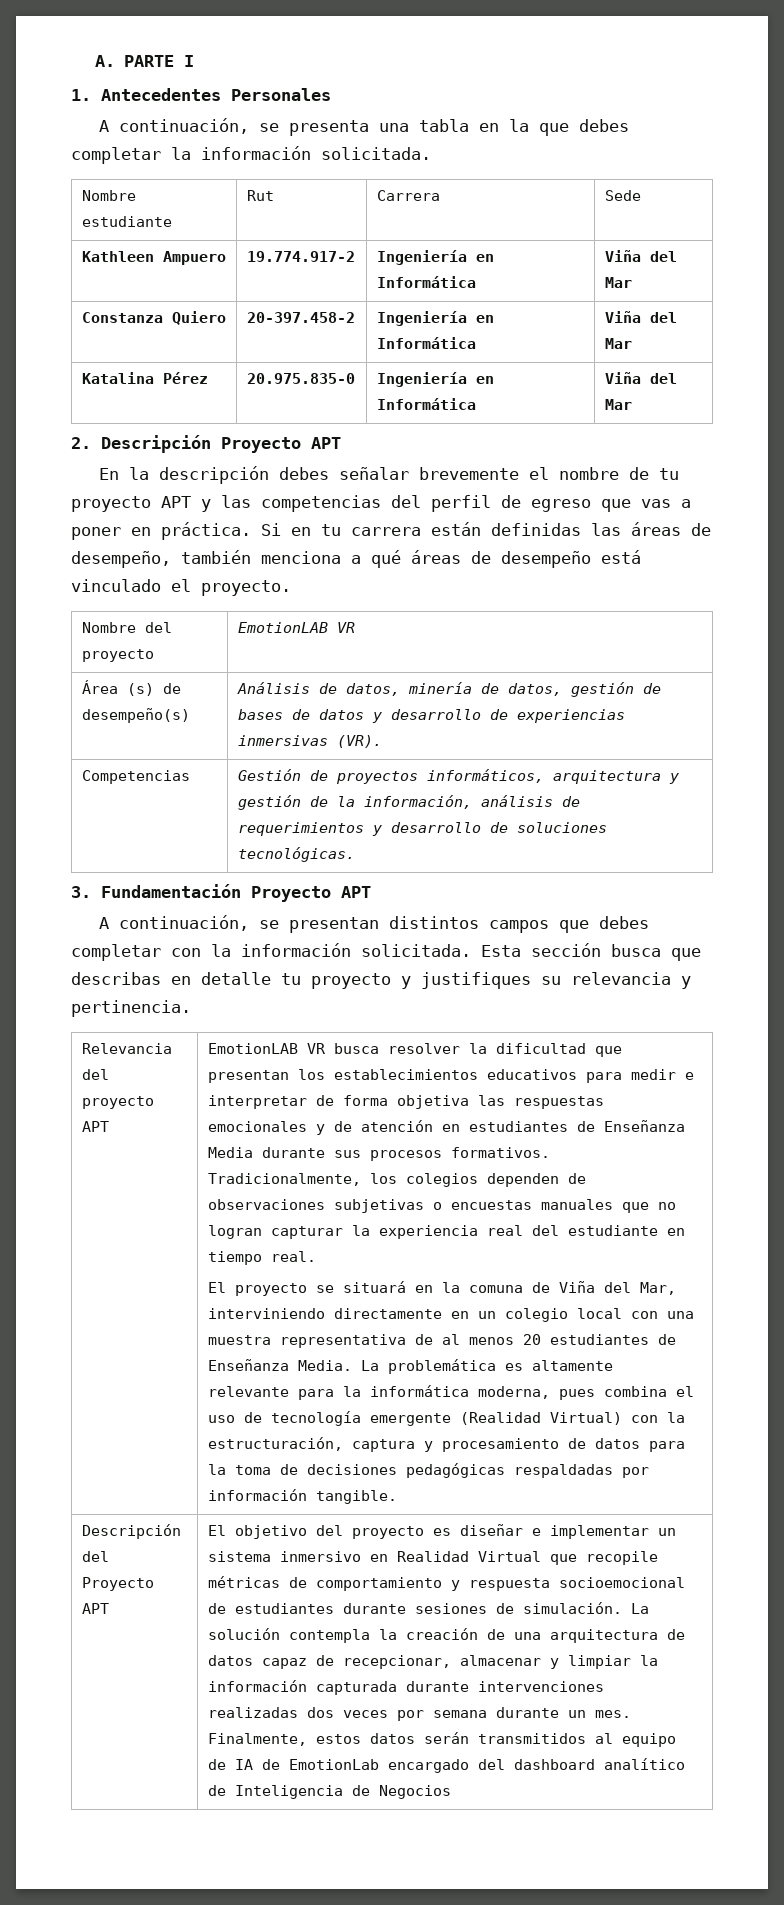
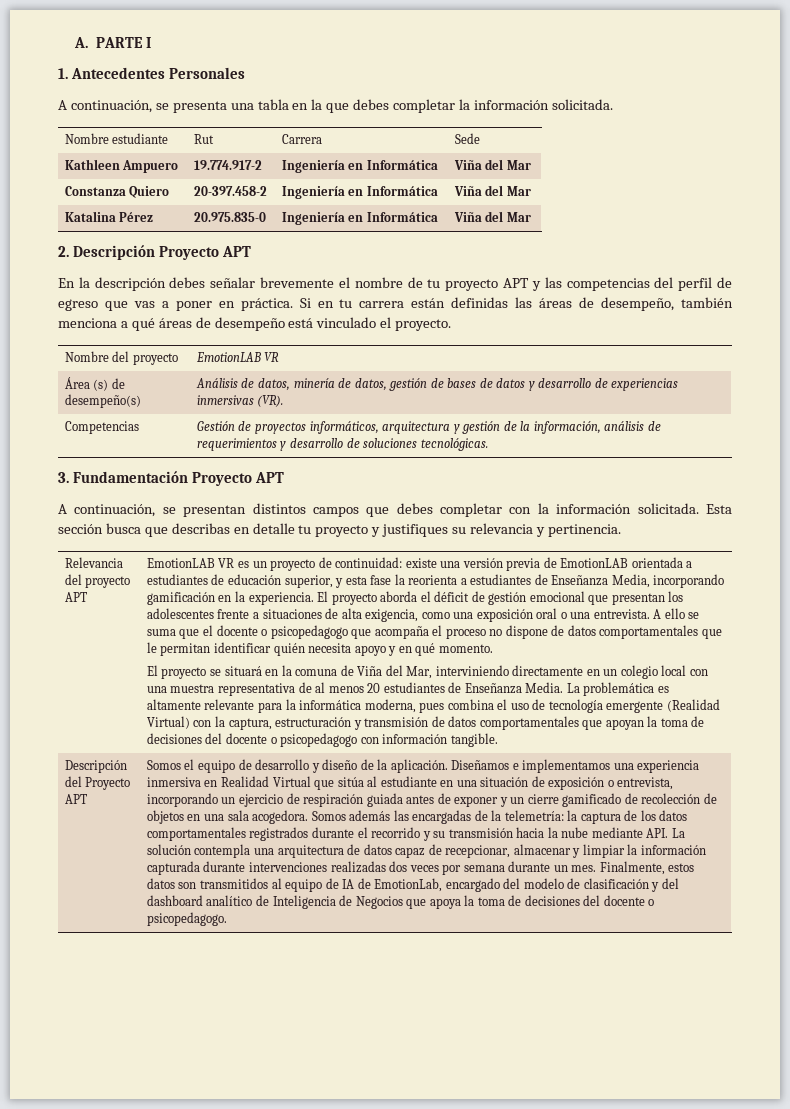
- EmotionLAB VR busca resolver la dificultad que presentan los establecimientos educativos para medir e interpretar de forma objetiva las respuestas emocionales y de atención en estudiantes de Enseñanza Media durante sus procesos formativos. Tradicionalmente, los colegios dependen de observaciones subjetivas o encuestas manuales que no logran capturar la experiencia real del estudiante en tiempo real.
+ EmotionLAB VR es un proyecto de continuidad: existe una versión previa de EmotionLAB orientada a estudiantes de educación superior, y esta fase la reorienta a estudiantes de Enseñanza Media, incorporando gamificación en la experiencia. El proyecto aborda el déficit de gestión emocional que presentan los adolescentes frente a situaciones de alta exigencia, como una exposición oral o una entrevista. A ello se suma que el docente o psicopedagogo que acompaña el proceso no dispone de datos comportamentales que le permitan identificar quién necesita apoyo y en qué momento.
- La problemática es altamente relevante para la informática moderna, pues combina el uso de tecnología emergente (Realidad Virtual) con la estructuración, captura y procesamiento de datos para la toma de decisiones pedagógicas respaldadas por información tangible.
+ La problemática es altamente relevante para la informática moderna, pues combina el uso de tecnología emergente (Realidad Virtual) con la captura, estructuración y transmisión de datos comportamentales que apoyan la toma de decisiones del docente o psicopedagogo con información tangible.
- El objetivo del proyecto es diseñar e implementar un sistema inmersivo en Realidad Virtual que recopile métricas de comportamiento y respuesta socioemocional de estudiantes durante sesiones de simulación. La solución contempla la creación de una arquitectura de datos capaz de recepcionar, almacenar y limpiar la información capturada durante intervenciones realizadas dos veces por semana durante un mes.
+ Somos el equipo de desarrollo y diseño de la aplicación. Diseñamos e implementamos una experiencia inmersiva en Realidad Virtual que sitúa al estudiante en una situación de exposición o entrevista, incorporando un ejercicio de respiración guiada antes de exponer y un cierre gamificado de recolección de objetos en una sala acogedora. Somos además las encargadas de la telemetría: la captura de los datos comportamentales registrados durante el recorrido y su transmisión hacia la nube mediante API. La solución contempla una arquitectura de datos capaz de recepcionar, almacenar y limpiar la información capturada durante intervenciones realizadas dos veces por semana durante un mes.
- Finalmente, estos datos serán transmitidos al equipo de IA de EmotionLab encargado del dashboard analítico de Inteligencia de Negocios
+ Finalmente, estos datos son transmitidos al equipo de IA de EmotionLab, encargado del modelo de clasificación y del dashboard analítico de Inteligencia de Negocios que apoya la toma de decisiones del docente o psicopedagogo.

